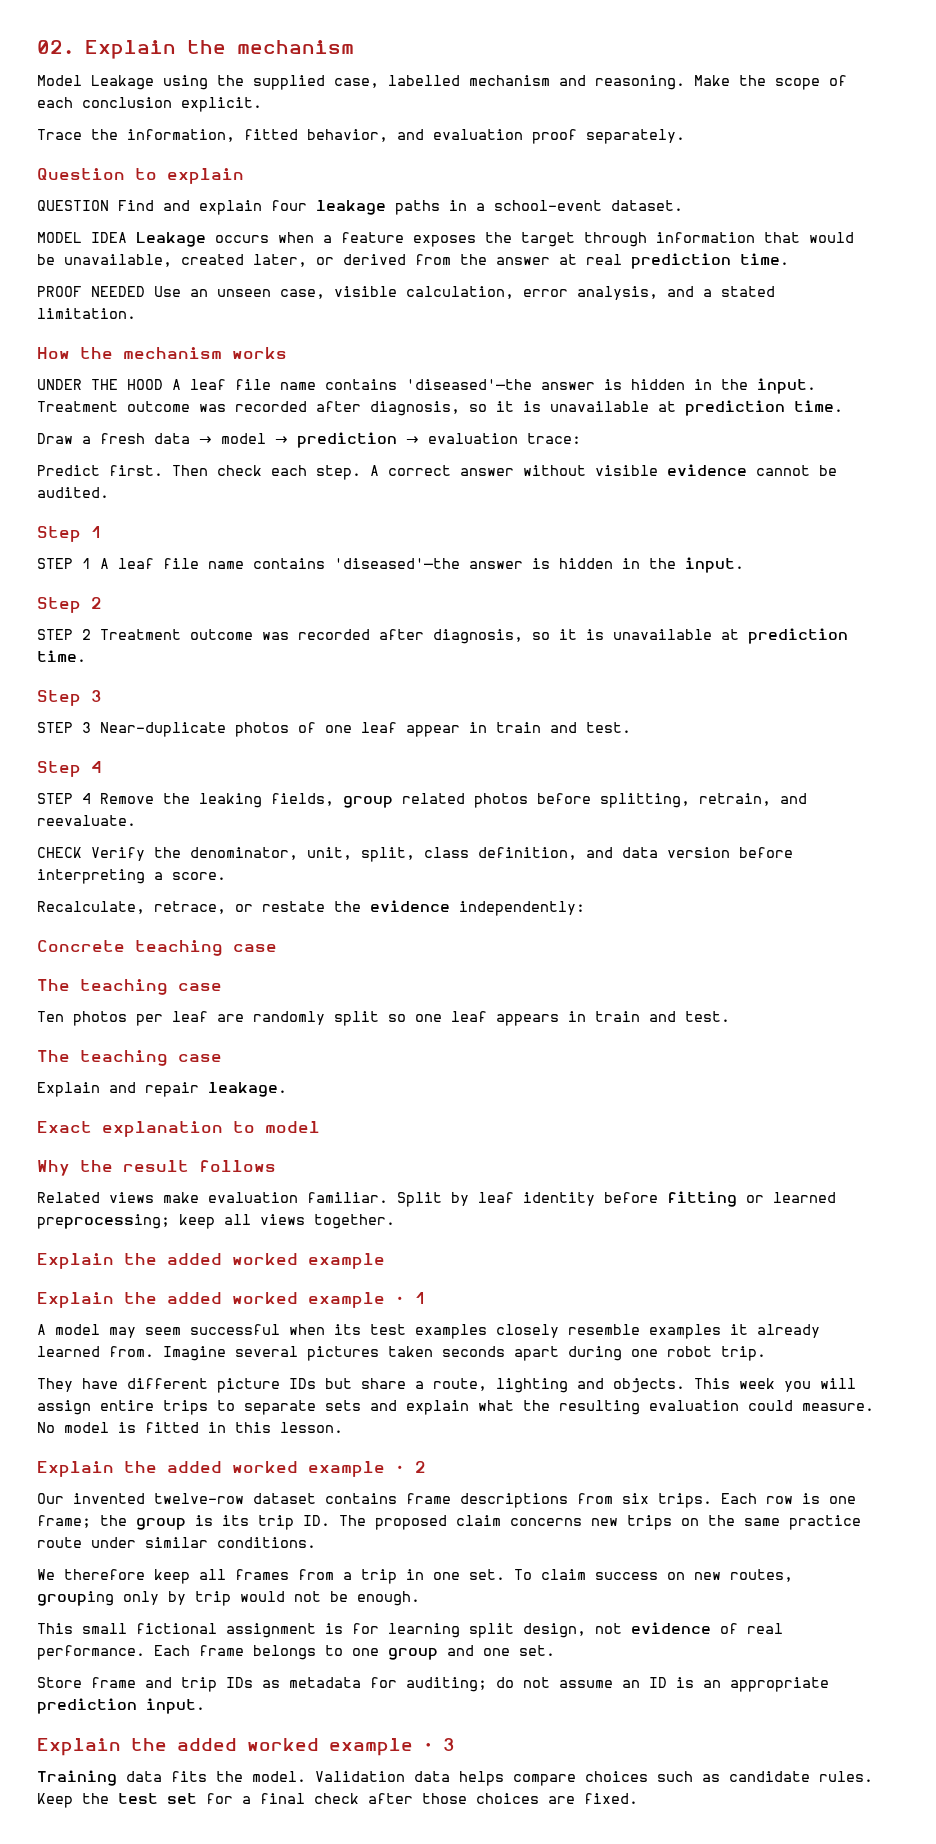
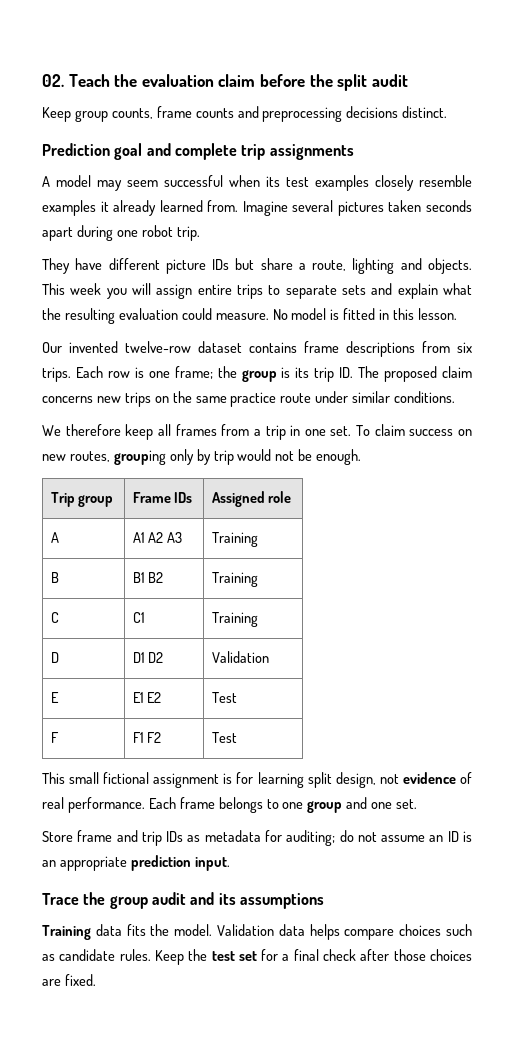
- 02. Explain the mechanism
- Model Leakage using the supplied case, labelled mechanism and reasoning. Make the scope of each conclusion explicit.
- Trace the information, fitted behavior, and evaluation proof separately.
- Question to explain
- QUESTION Find and explain four leakage paths in a school-event dataset.
- MODEL IDEA Leakage occurs when a feature exposes the target through information that would be unavailable, created later, or derived from the answer at real prediction time.
- PROOF NEEDED Use an unseen case, visible calculation, error analysis, and a stated limitation.
- How the mechanism works
- UNDER THE HOOD A leaf file name contains 'diseased'—the answer is hidden in the input. Treatment outcome was recorded after diagnosis, so it is unavailable at prediction time.
- Draw a fresh data → model → prediction → evaluation trace:
- Predict first. Then check each step. A correct answer without visible evidence cannot be audited.
- Step 1
- STEP 1 A leaf file name contains 'diseased'—the answer is hidden in the input.
- Step 2
- STEP 2 Treatment outcome was recorded after diagnosis, so it is unavailable at prediction time.
- Step 3
- STEP 3 Near-duplicate photos of one leaf appear in train and test.
- Step 4
- STEP 4 Remove the leaking fields, group related photos before splitting, retrain, and reevaluate.
- CHECK Verify the denominator, unit, split, class definition, and data version before interpreting a score.
- Recalculate, retrace, or restate the evidence independently:
- Concrete teaching case
- The teaching case
- Ten photos per leaf are randomly split so one leaf appears in train and test.
- The teaching case
- Explain and repair leakage.
- Exact explanation to model
- Why the result follows
- Related views make evaluation familiar. Split by leaf identity before fitting or learned preprocessing; keep all views together.
- Explain the added worked example
- Explain the added worked example · 1
+ 02. Teach the evaluation claim before the split audit
+ Keep group counts, frame counts and preprocessing decisions distinct.
+ Prediction goal and complete trip assignments
- Explain the added worked example · 2
+ Trip group | Frame IDs | Assigned role
+ A | A1 A2 A3 | Training
+ B | B1 B2 | Training
+ C | C1 | Training
+ D | D1 D2 | Validation
+ E | E1 E2 | Test
+ F | F1 F2 | Test
- Explain the added worked example · 3
+ Trace the group audit and its assumptions

